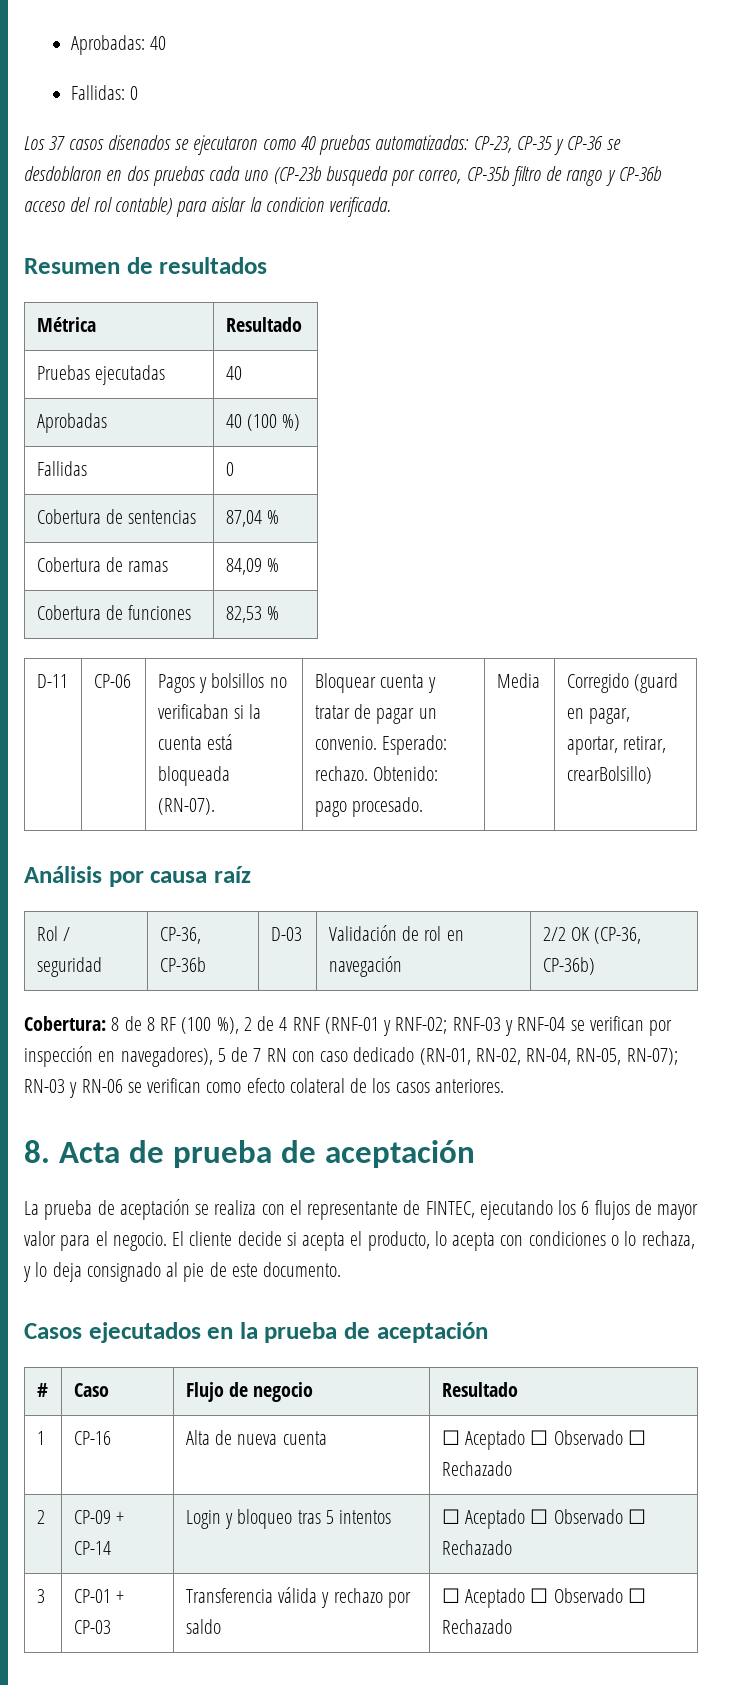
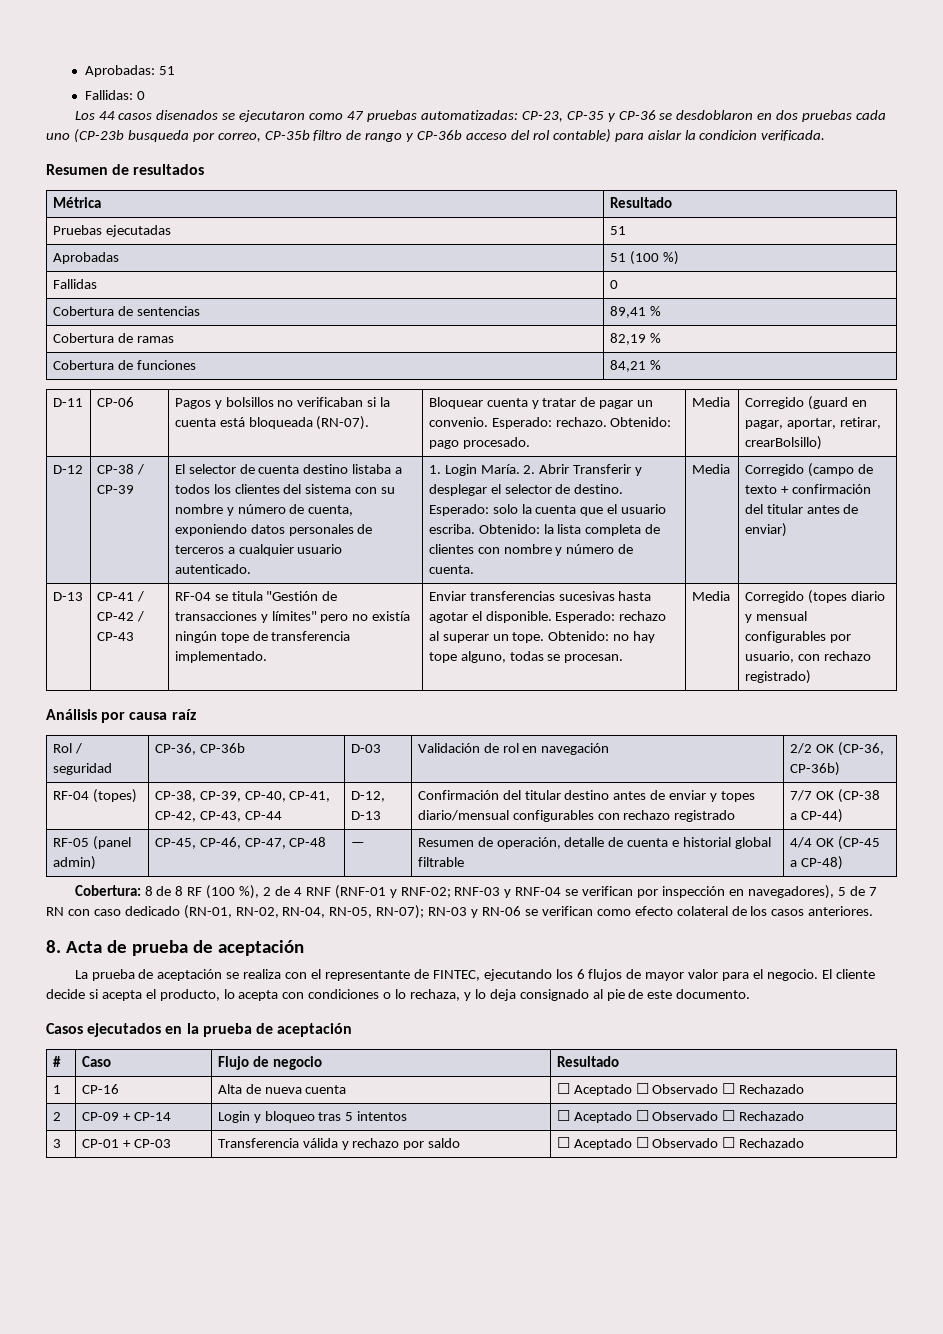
- Aprobadas: 40
+ Aprobadas: 51
- Los 37 casos disenados se ejecutaron como 40 pruebas automatizadas: CP-23, CP-35 y CP-36 se desdoblaron en dos pruebas cada uno (CP-23b busqueda por correo, CP-35b filtro de rango y CP-36b acceso del rol contable) para aislar la condicion verificada.
+ Los 44 casos disenados se ejecutaron como 47 pruebas automatizadas: CP-23, CP-35 y CP-36 se desdoblaron en dos pruebas cada uno (CP-23b busqueda por correo, CP-35b filtro de rango y CP-36b acceso del rol contable) para aislar la condicion verificada.
- Pruebas ejecutadas | 40
+ Pruebas ejecutadas | 51
- Aprobadas | 40 (100 %)
+ Aprobadas | 51 (100 %)
- Cobertura de sentencias | 87,04 %
+ Cobertura de sentencias | 89,41 %
- Cobertura de ramas | 84,09 %
+ Cobertura de ramas | 82,19 %
- Cobertura de funciones | 82,53 %
+ Cobertura de funciones | 84,21 %
+ D-12 | CP-38 / CP-39 | El selector de cuenta destino listaba a todos los clientes del sistema con su nombre y número de cuenta, exponiendo datos personales de terceros a cualquier usuario autenticado. | 1. Login María. 2. Abrir Transferir y desplegar el selector de destino. Esperado: solo la cuenta que el usuario escriba. Obtenido: la lista completa de clientes con nombre y número de cuenta. | Media | Corregido (campo de texto + confirmación del titular antes de enviar)
+ D-13 | CP-41 / CP-42 / CP-43 | RF-04 se titula "Gestión de transacciones y límites" pero no existía ningún tope de transferencia implementado. | Enviar transferencias sucesivas hasta agotar el disponible. Esperado: rechazo al superar un tope. Obtenido: no hay tope alguno, todas se procesan. | Media | Corregido (topes diario y mensual configurables por usuario, con rechazo registrado)
+ RF-04 (topes) | CP-38, CP-39, CP-40, CP-41, CP-42, CP-43, CP-44 | D-12, D-13 | Confirmación del titular destino antes de enviar y topes diario/mensual configurables con rechazo registrado | 7/7 OK (CP-38 a CP-44)
+ RF-05 (panel admin) | CP-45, CP-46, CP-47, CP-48 | — | Resumen de operación, detalle de cuenta e historial global filtrable | 4/4 OK (CP-45 a CP-48)

